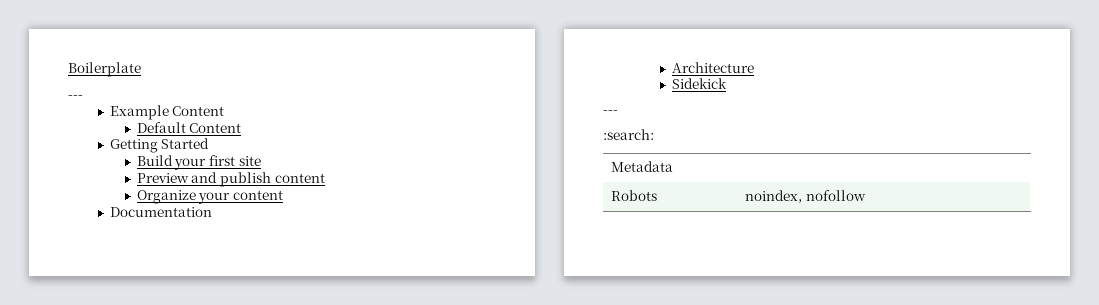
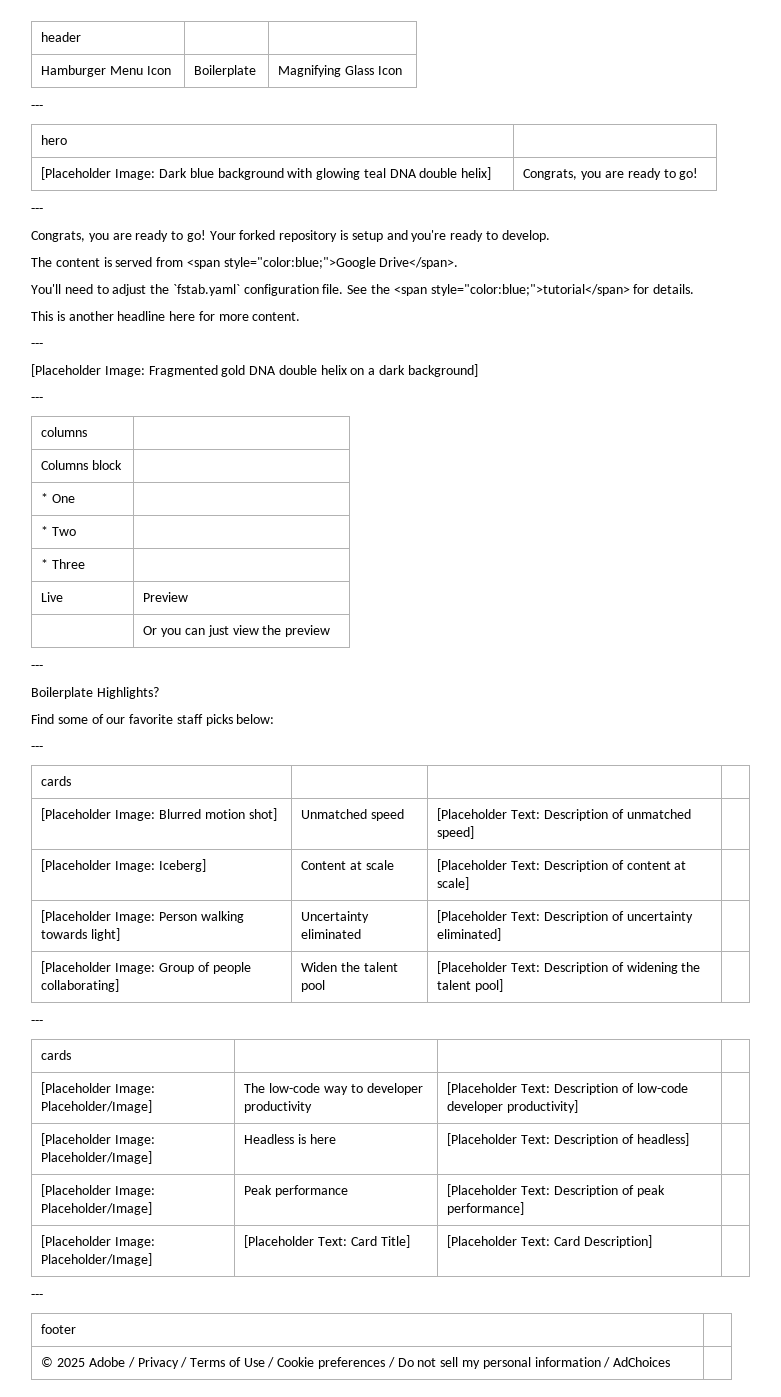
- Boilerplate
+ header | |
+ Hamburger Menu Icon | Boilerplate | Magnifying Glass Icon
  ---
- Example Content
- Default Content
- Getting Started
- Build your first site
- Preview and publish content
- Organize your content
- Documentation
- Architecture
- Sidekick
+ hero |
+ [Placeholder Image: Dark blue background with glowing teal DNA double helix] | Congrats, you are ready to go!
  ---
- :search:
- Metadata
- Robots | noindex, nofollow
+ Congrats, you are ready to go! Your forked repository is setup and you're ready to develop.
+ The content is served from <span style="color:blue;">Google Drive</span>.
+ You'll need to adjust the `fstab.yaml` configuration file. See the <span style="color:blue;">tutorial</span> for details.
+ This is another headline here for more content.
+ ---
+ [Placeholder Image: Fragmented gold DNA double helix on a dark background]
+ ---
+ columns |
+ Columns block |
+ * One |
+ * Two |
+ * Three |
+ Live | Preview
+ | Or you can just view the preview
+ ---
+ Boilerplate Highlights?
+ Find some of our favorite staff picks below:
+ ---
+ cards | | |
+ [Placeholder Image: Blurred motion shot] | Unmatched speed | [Placeholder Text: Description of unmatched speed] |
+ [Placeholder Image: Iceberg] | Content at scale | [Placeholder Text: Description of content at scale] |
+ [Placeholder Image: Person walking towards light] | Uncertainty eliminated | [Placeholder Text: Description of uncertainty eliminated] |
+ [Placeholder Image: Group of people collaborating] | Widen the talent pool | [Placeholder Text: Description of widening the talent pool] |
+ ---
+ cards | | |
+ [Placeholder Image: Placeholder/Image] | The low-code way to developer productivity | [Placeholder Text: Description of low-code developer productivity] |
+ [Placeholder Image: Placeholder/Image] | Headless is here | [Placeholder Text: Description of headless] |
+ [Placeholder Image: Placeholder/Image] | Peak performance | [Placeholder Text: Description of peak performance] |
+ [Placeholder Image: Placeholder/Image] | [Placeholder Text: Card Title] | [Placeholder Text: Card Description] |
+ ---
+ footer |
+ © 2025 Adobe / Privacy / Terms of Use / Cookie preferences / Do not sell my personal information / AdChoices |

